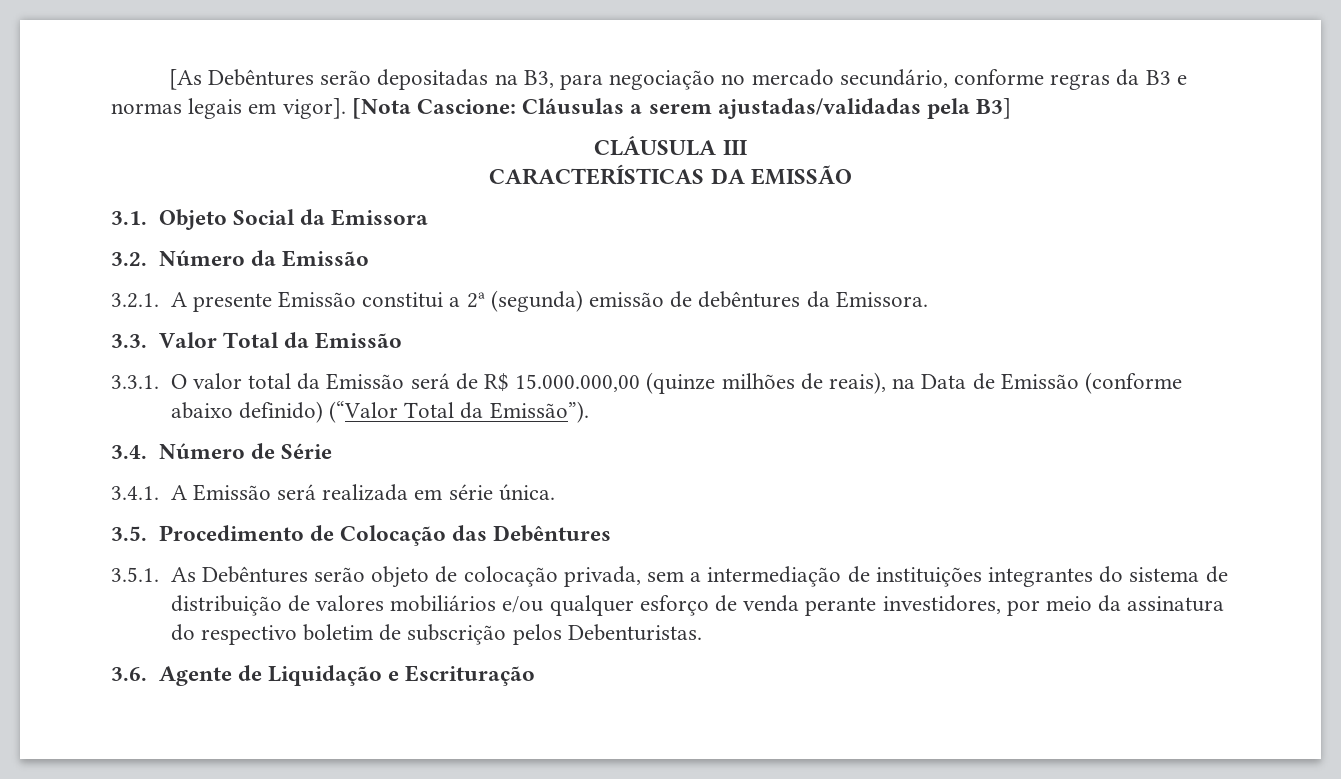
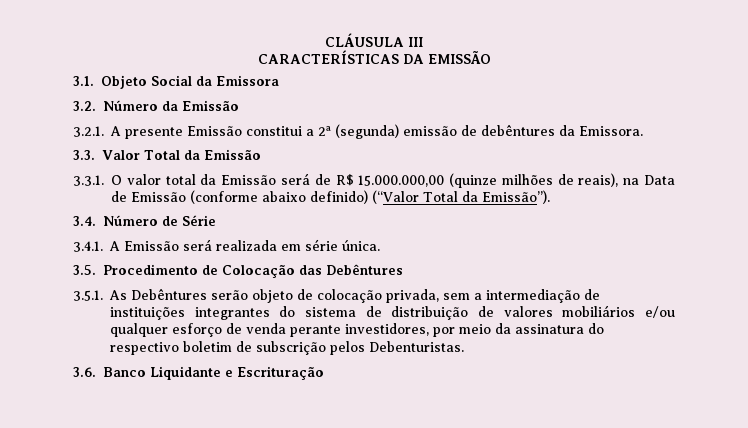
- [As Debêntures serão depositadas na B3, para negociação no mercado secundário, conforme regras da B3 e normas legais em vigor]. [Nota Cascione: Cláusulas a serem ajustadas/validadas pela B3]
- 3.6. Agente de Liquidação e Escrituração
+ 3.6. Banco Liquidante e Escrituração

